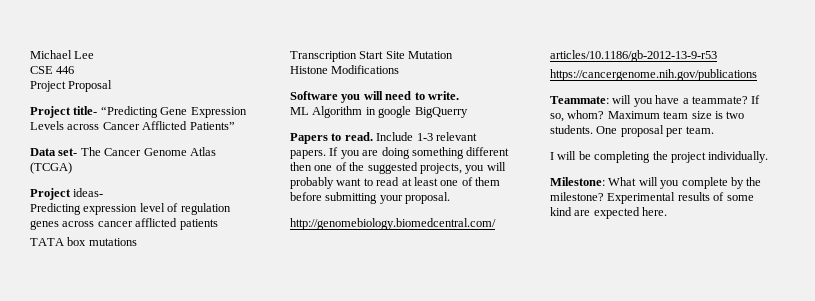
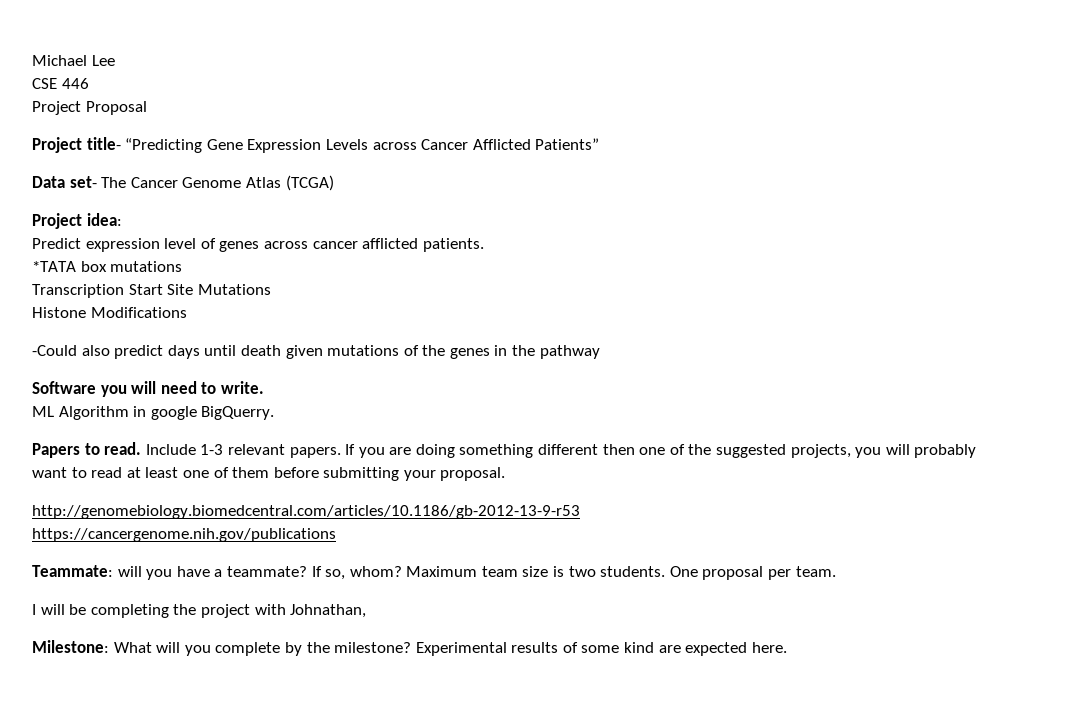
- Project ideas-
- Predicting expression level of regulation genes across cancer afflicted patients
- TATA box mutations
+ Project idea:
+ Predict expression level of genes across cancer afflicted patients.
+ *TATA box mutations
- Transcription Start Site Mutation
+ Transcription Start Site Mutations
+ -Could also predict days until death given mutations of the genes in the pathway
- ML Algorithm in google BigQuerry
+ ML Algorithm in google BigQuerry.
- I will be completing the project individually.
+ I will be completing the project with Johnathan,

